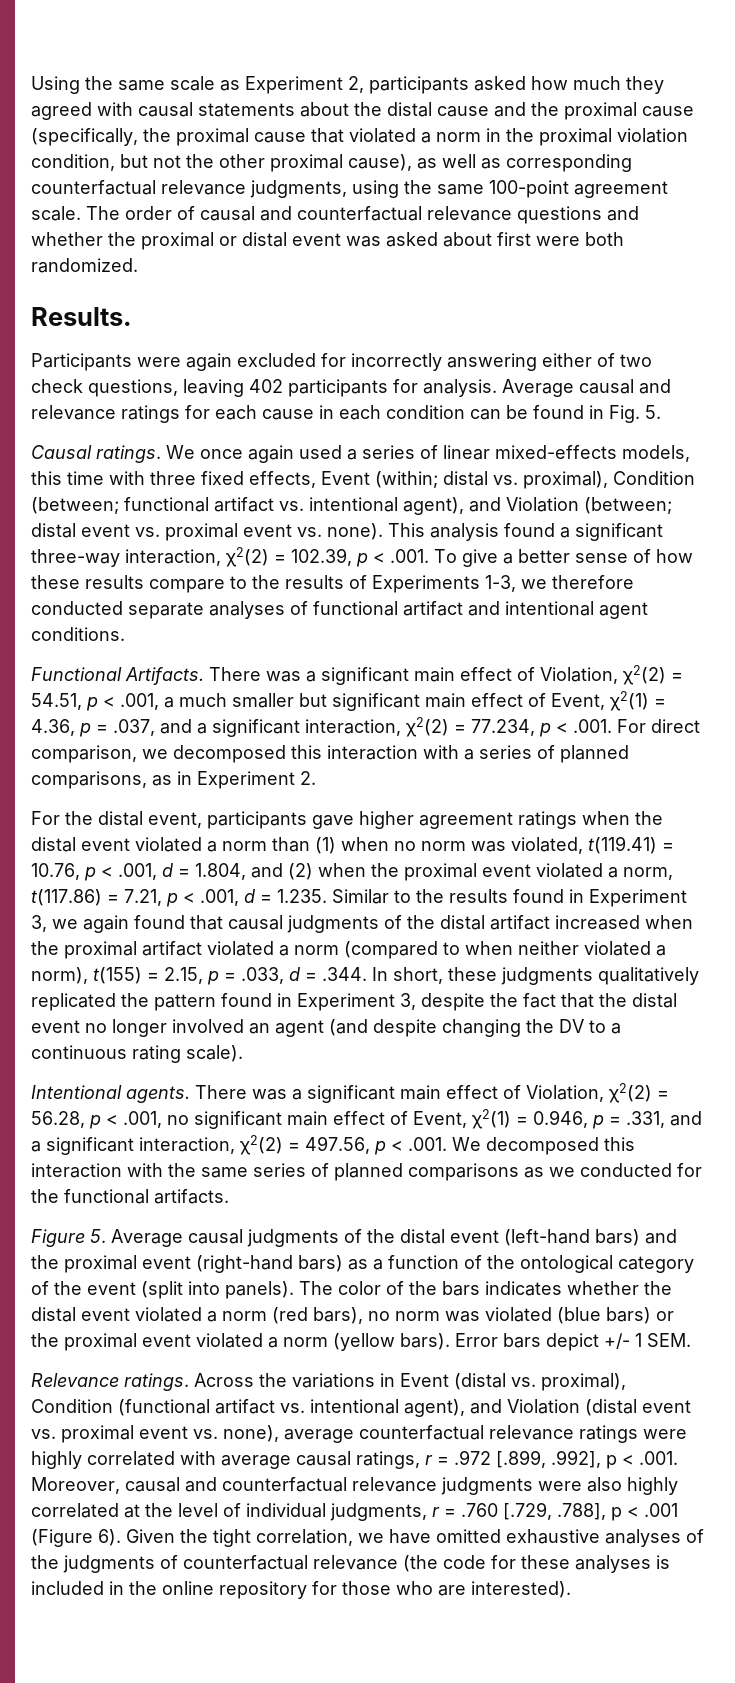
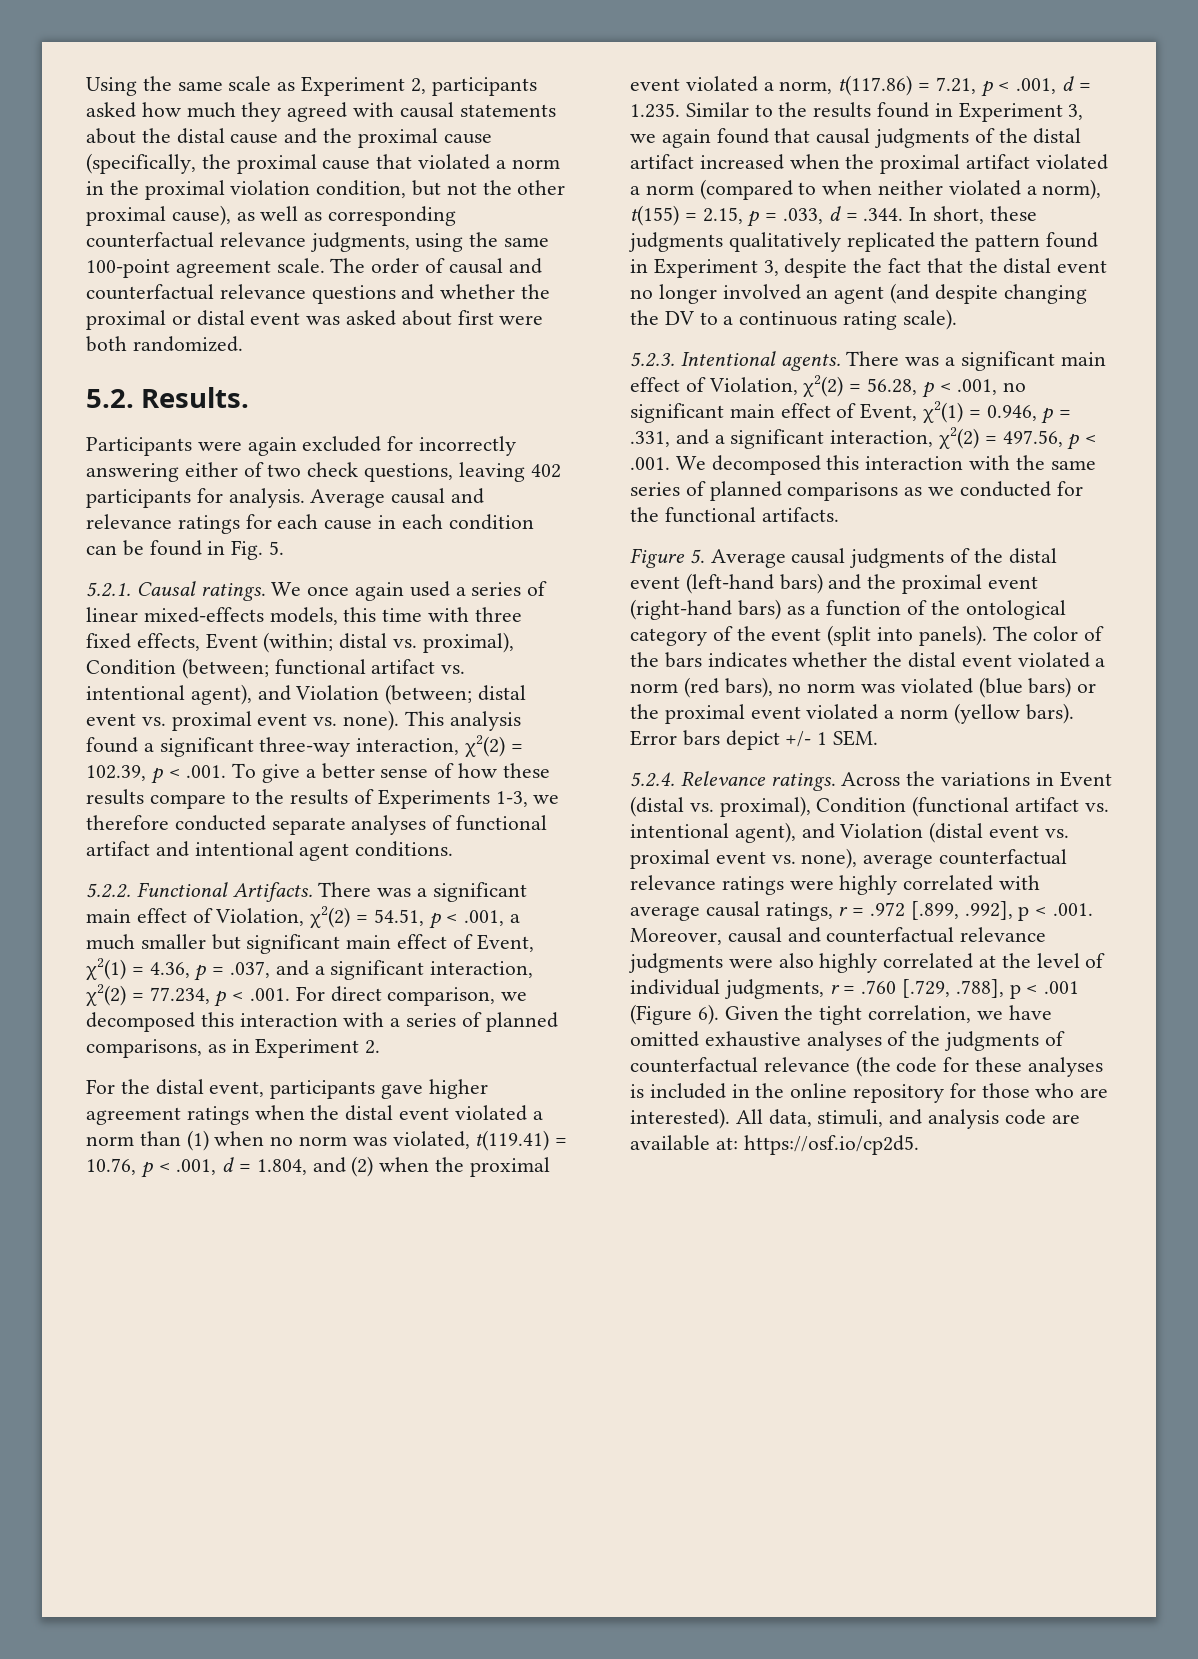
- Results.
+ 5.2. Results.
- Causal ratings.
+ 5.2.1. Causal ratings.
- Functional Artifacts.
+ 5.2.2. Functional Artifacts.
- Intentional agents.
+ 5.2.3. Intentional agents.
- Relevance ratings.
+ 5.2.4. Relevance ratings.
+ All data, stimuli, and analysis code are available at: https://osf.io/cp2d5.

